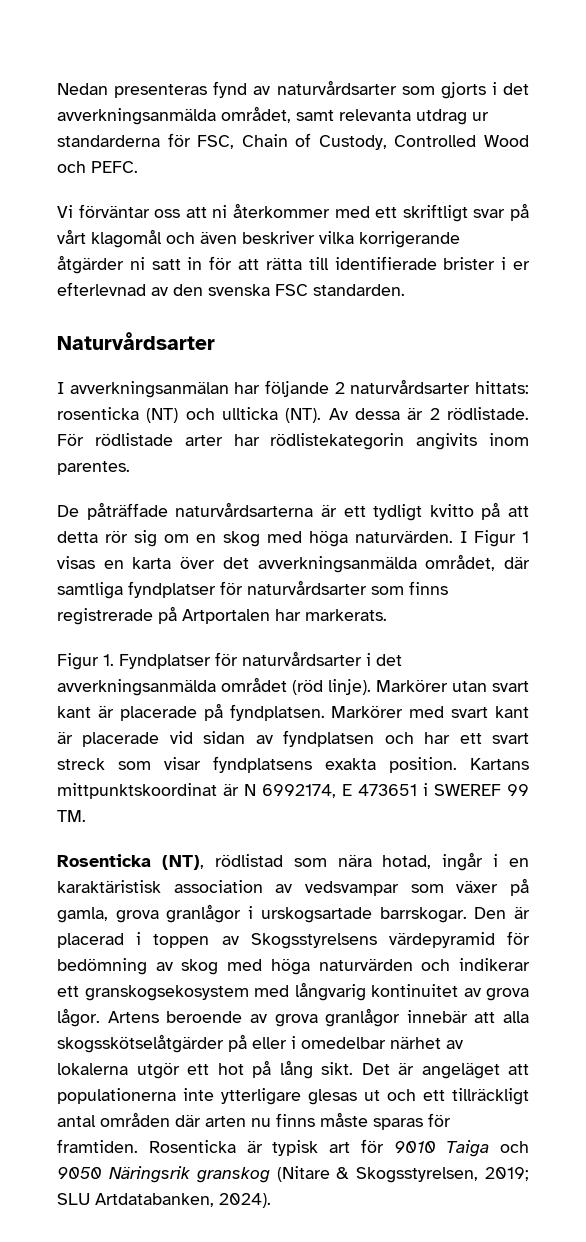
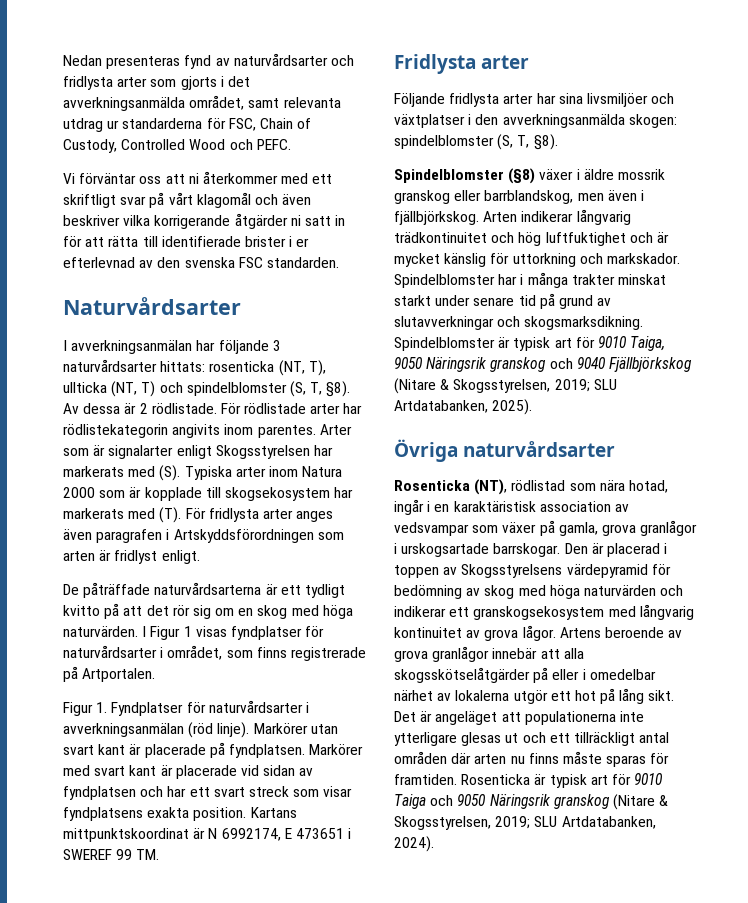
- Nedan presenteras fynd av naturvårdsarter som gjorts i det avverkningsanmälda området, samt relevanta utdrag ur standarderna för FSC, Chain of Custody, Controlled Wood och PEFC.
+ Nedan presenteras fynd av naturvårdsarter och fridlysta arter som gjorts i det avverkningsanmälda området, samt relevanta utdrag ur standarderna för FSC, Chain of Custody, Controlled Wood och PEFC.
- I avverkningsanmälan har följande 2 naturvårdsarter hittats: rosenticka (NT) och ullticka (NT). Av dessa är 2 rödlistade.
+ I avverkningsanmälan har följande 3 naturvårdsarter hittats: rosenticka (NT, T), ullticka (NT, T) och spindelblomster (S, T, §8). Av dessa är 2 rödlistade.
+ Arter som är signalarter enligt Skogsstyrelsen har markerats med (S). Typiska arter inom Natura 2000 som är kopplade till skogsekosystem har markerats med (T). För fridlysta arter anges även paragrafen i Artskyddsförordningen som arten är fridlyst enligt.
- De påträffade naturvårdsarterna är ett tydligt kvitto på att detta rör sig om en skog med höga naturvärden.
+ De påträffade naturvårdsarterna är ett tydligt kvitto på att det rör sig om en skog med höga naturvärden.
- I Figur 1 visas en karta över det avverkningsanmälda området, där samtliga fyndplatser för naturvårdsarter som finns registrerade på Artportalen har markerats.
+ I Figur 1 visas fyndplatser för naturvårdsarter i området, som finns registrerade på Artportalen.
- Figur 1. Fyndplatser för naturvårdsarter i det avverkningsanmälda området (röd linje).
+ Figur 1. Fyndplatser för naturvårdsarter i avverkningsanmälan (röd linje).
+ Fridlysta arter
+ Följande fridlysta arter har sina livsmiljöer och växtplatser i den avverkningsanmälda skogen: spindelblomster (S, T, §8).
+ Spindelblomster (§8) växer i äldre mossrik granskog eller barrblandskog, men även i fjällbjörkskog. Arten indikerar långvarig trädkontinuitet och hög luftfuktighet och är mycket känslig för uttorkning och markskador. Spindelblomster har i många trakter minskat starkt under senare tid på grund av slutavverkningar och skogsmarksdikning. Spindelblomster är typisk art för 9010 Taiga, 9050 Näringsrik granskog och 9040 Fjällbjörkskog (Nitare & Skogsstyrelsen, 2019; SLU Artdatabanken, 2025).
+ Övriga naturvårdsarter

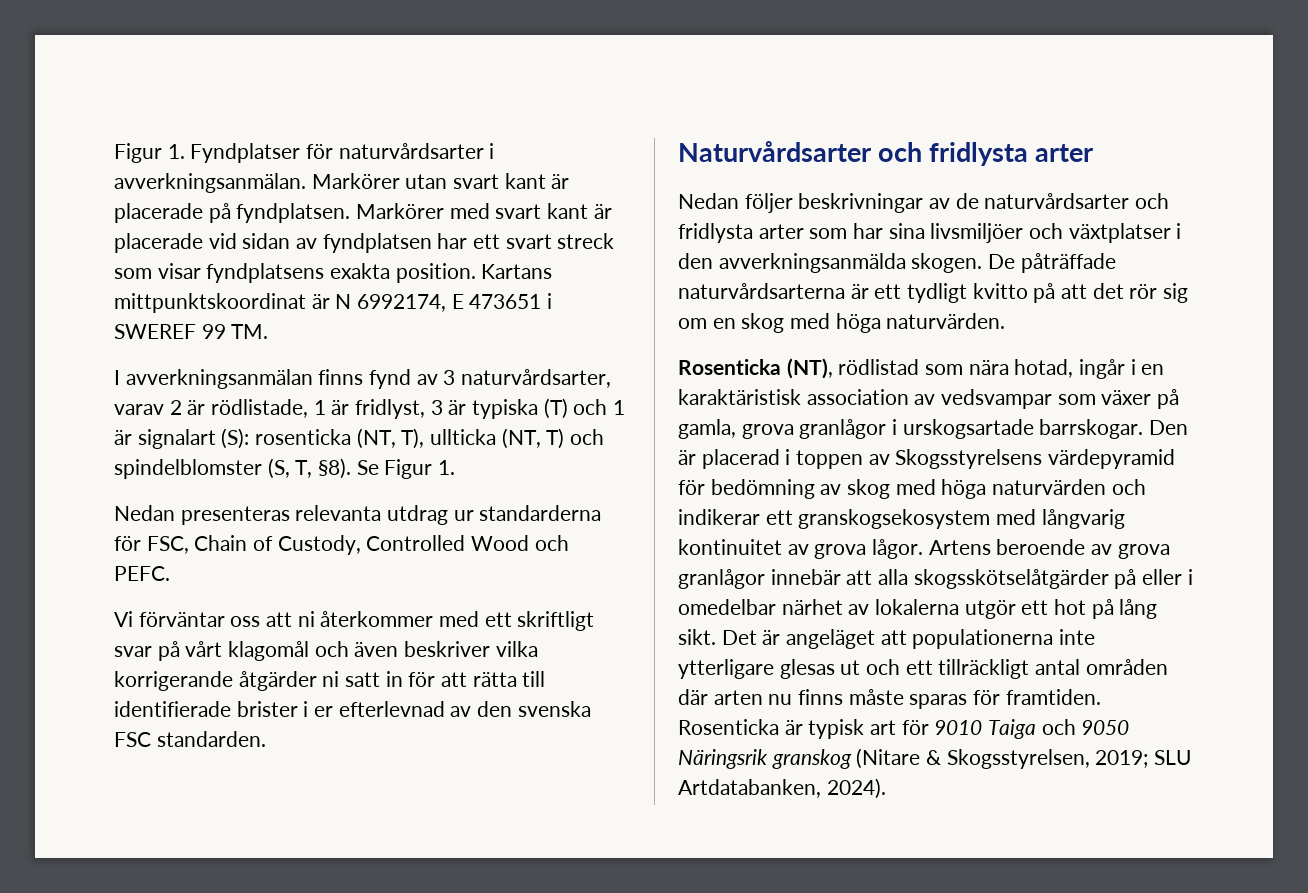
- Nedan presenteras fynd av naturvårdsarter och fridlysta arter som gjorts i det avverkningsanmälda området, samt relevanta utdrag ur standarderna för FSC, Chain of Custody, Controlled Wood och PEFC.
+ Figur 1. Fyndplatser för naturvårdsarter i avverkningsanmälan. Markörer utan svart kant är placerade på fyndplatsen. Markörer med svart kant är placerade vid sidan av fyndplatsen har ett svart streck som visar fyndplatsens exakta position. Kartans mittpunktskoordinat är N 6992174, E 473651 i SWEREF 99 TM.
+ I avverkningsanmälan finns fynd av 3 naturvårdsarter, varav 2 är rödlistade, 1 är fridlyst, 3 är typiska (T) och 1 är signalart (S): rosenticka (NT, T), ullticka (NT, T) och spindelblomster (S, T, §8). Se Figur 1.
+ Nedan presenteras relevanta utdrag ur standarderna för FSC, Chain of Custody, Controlled Wood och PEFC.
- Naturvårdsarter
- I avverkningsanmälan har följande 3 naturvårdsarter hittats: rosenticka (NT, T), ullticka (NT, T) och spindelblomster (S, T, §8). Av dessa är 2 rödlistade. För rödlistade arter har rödlistekategorin angivits inom parentes. Arter som är signalarter enligt Skogsstyrelsen har markerats med (S). Typiska arter inom Natura 2000 som är kopplade till skogsekosystem har markerats med (T). För fridlysta arter anges även paragrafen i Artskyddsförordningen som arten är fridlyst enligt.
- De påträffade naturvårdsarterna är ett tydligt kvitto på att det rör sig om en skog med höga naturvärden. I Figur 1 visas fyndplatser för naturvårdsarter i området, som finns registrerade på Artportalen.
- Figur 1. Fyndplatser för naturvårdsarter i avverkningsanmälan (röd linje). Markörer utan svart kant är placerade på fyndplatsen. Markörer med svart kant är placerade vid sidan av fyndplatsen och har ett svart streck som visar fyndplatsens exakta position. Kartans mittpunktskoordinat är N 6992174, E 473651 i SWEREF 99 TM.
- Fridlysta arter
- Följande fridlysta arter har sina livsmiljöer och växtplatser i den avverkningsanmälda skogen: spindelblomster (S, T, §8).
- Spindelblomster (§8) växer i äldre mossrik granskog eller barrblandskog, men även i fjällbjörkskog. Arten indikerar långvarig trädkontinuitet och hög luftfuktighet och är mycket känslig för uttorkning och markskador. Spindelblomster har i många trakter minskat starkt under senare tid på grund av slutavverkningar och skogsmarksdikning. Spindelblomster är typisk art för 9010 Taiga, 9050 Näringsrik granskog och 9040 Fjällbjörkskog (Nitare & Skogsstyrelsen, 2019; SLU Artdatabanken, 2025).
- Övriga naturvårdsarter
+ Naturvårdsarter och fridlysta arter
+ Nedan följer beskrivningar av de naturvårdsarter och fridlysta arter som har sina livsmiljöer och växtplatser i den avverkningsanmälda skogen. De påträffade naturvårdsarterna är ett tydligt kvitto på att det rör sig om en skog med höga naturvärden.

